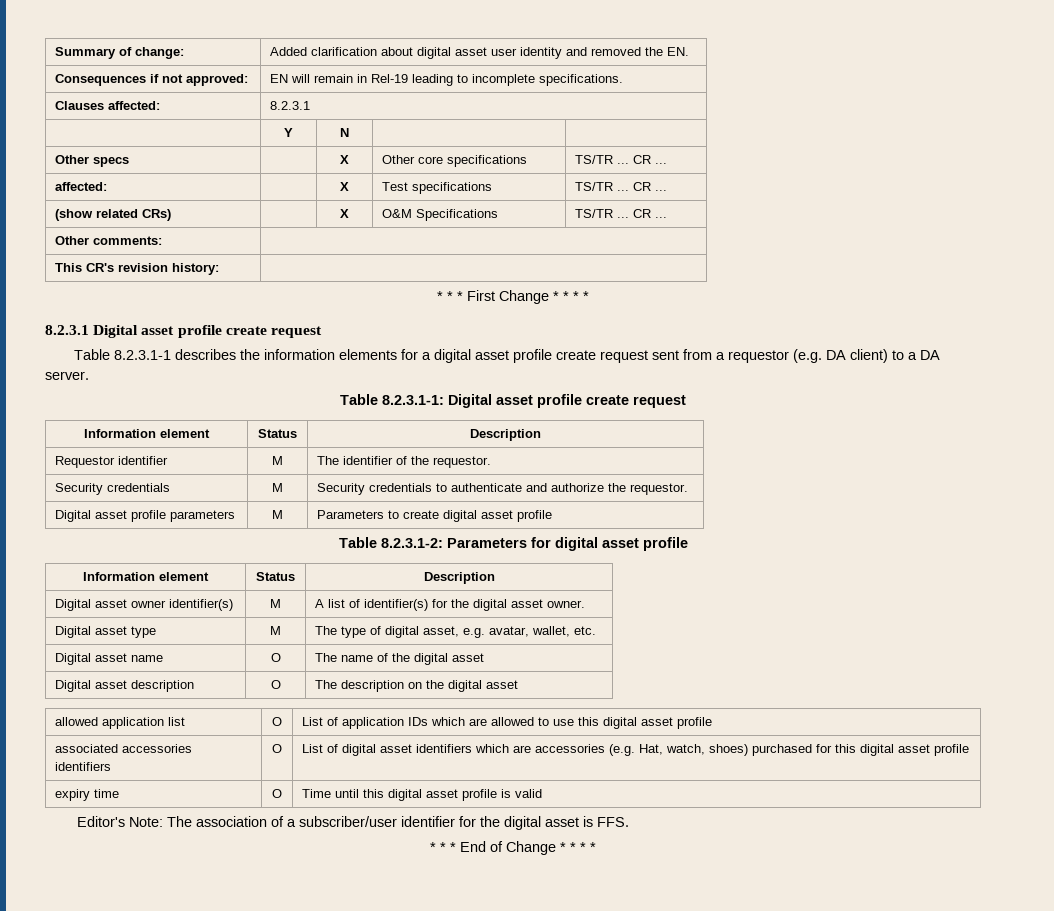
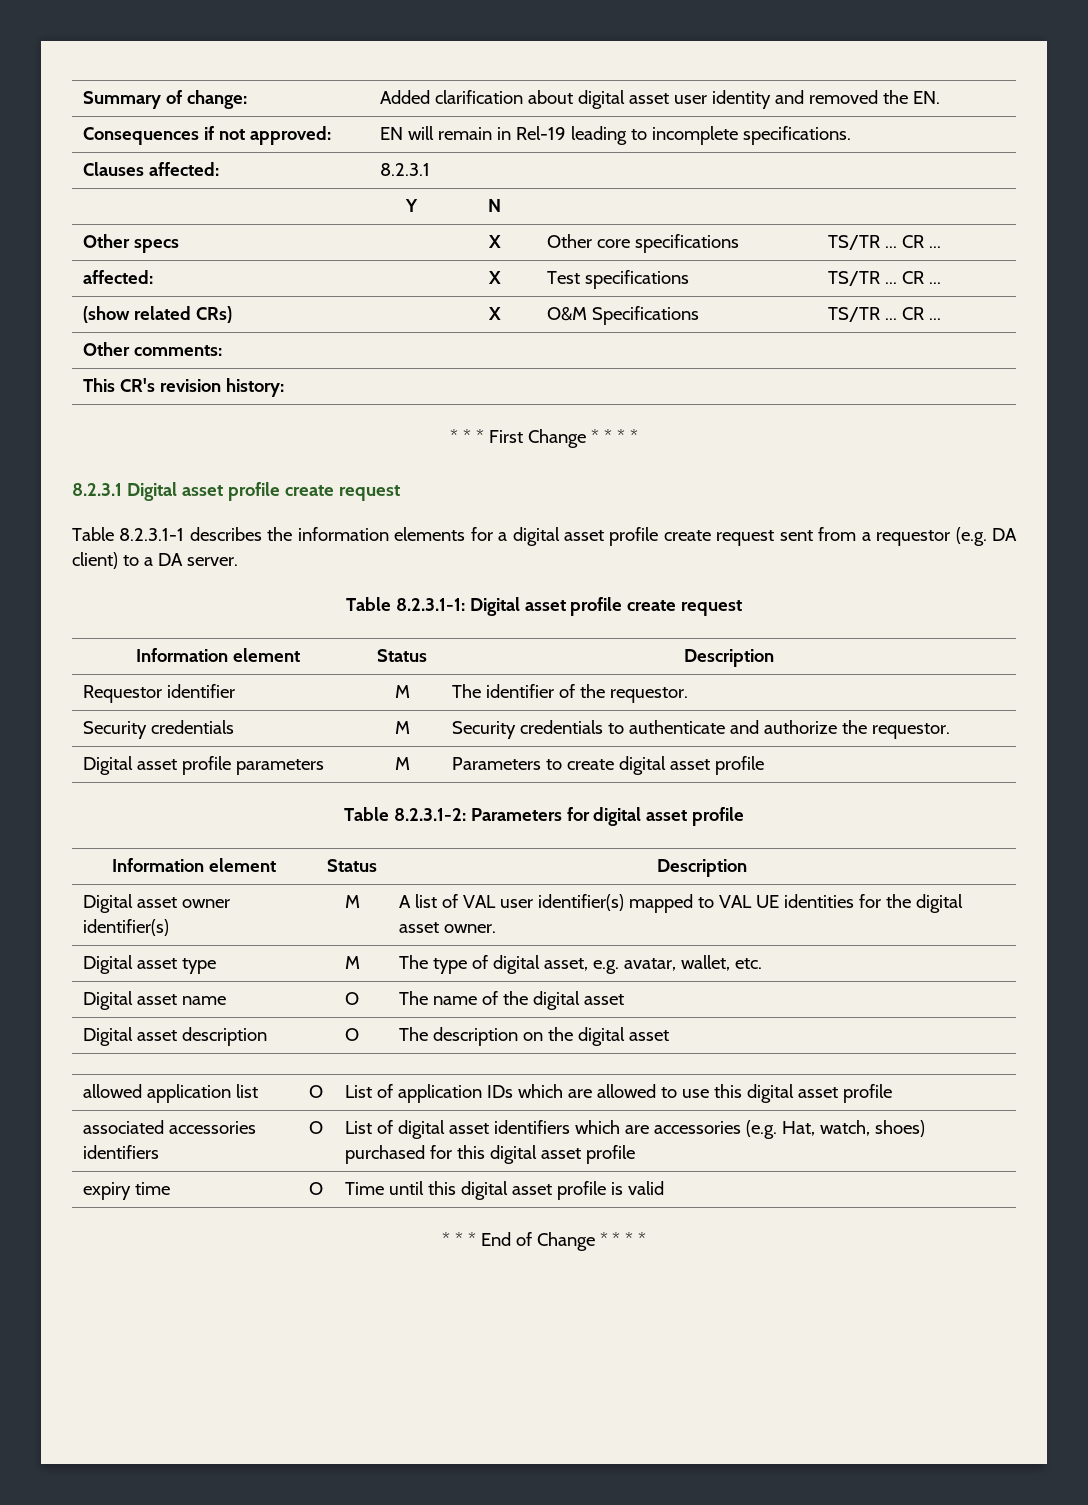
- Digital asset owner identifier(s) | M | A list of identifier(s) for the digital asset owner.
+ Digital asset owner identifier(s) | M | A list of VAL user identifier(s) mapped to VAL UE identities for the digital asset owner.
- Editor's Note: The association of a subscriber/user identifier for the digital asset is FFS.

